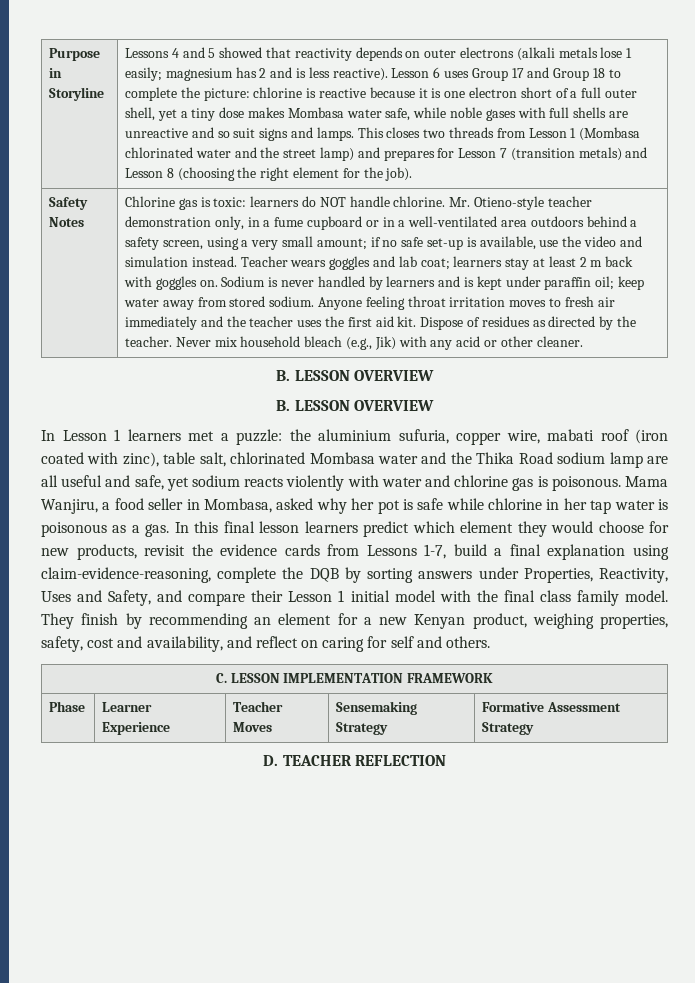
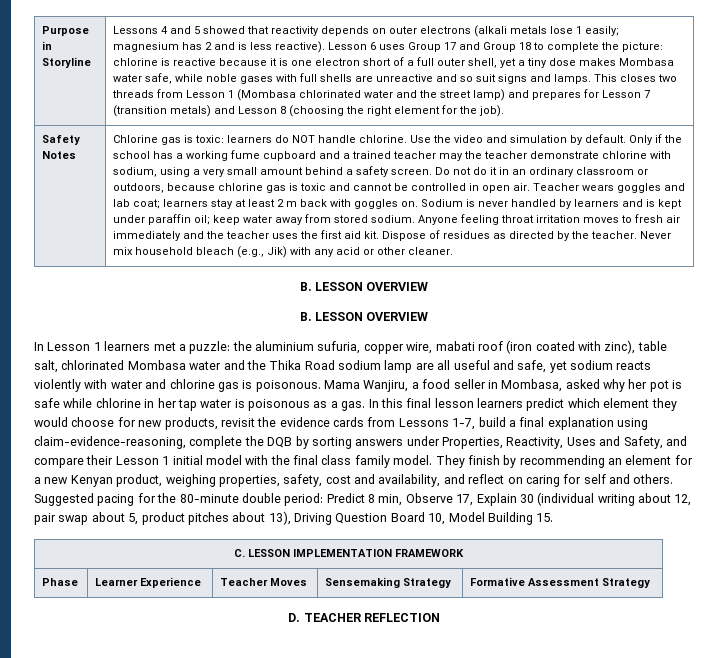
- Mr. Otieno-style teacher demonstration only, in a fume cupboard or in a well-ventilated area outdoors behind a safety screen, using a very small amount; if no safe set-up is available, use the video and simulation instead.
+ Use the video and simulation by default. Only if the school has a working fume cupboard and a trained teacher may the teacher demonstrate chlorine with sodium, using a very small amount behind a safety screen. Do not do it in an ordinary classroom or outdoors, because chlorine gas is toxic and cannot be controlled in open air.
+ Suggested pacing for the 80-minute double period: Predict 8 min, Observe 17, Explain 30 (individual writing about 12, pair swap about 5, product pitches about 13), Driving Question Board 10, Model Building 15.

